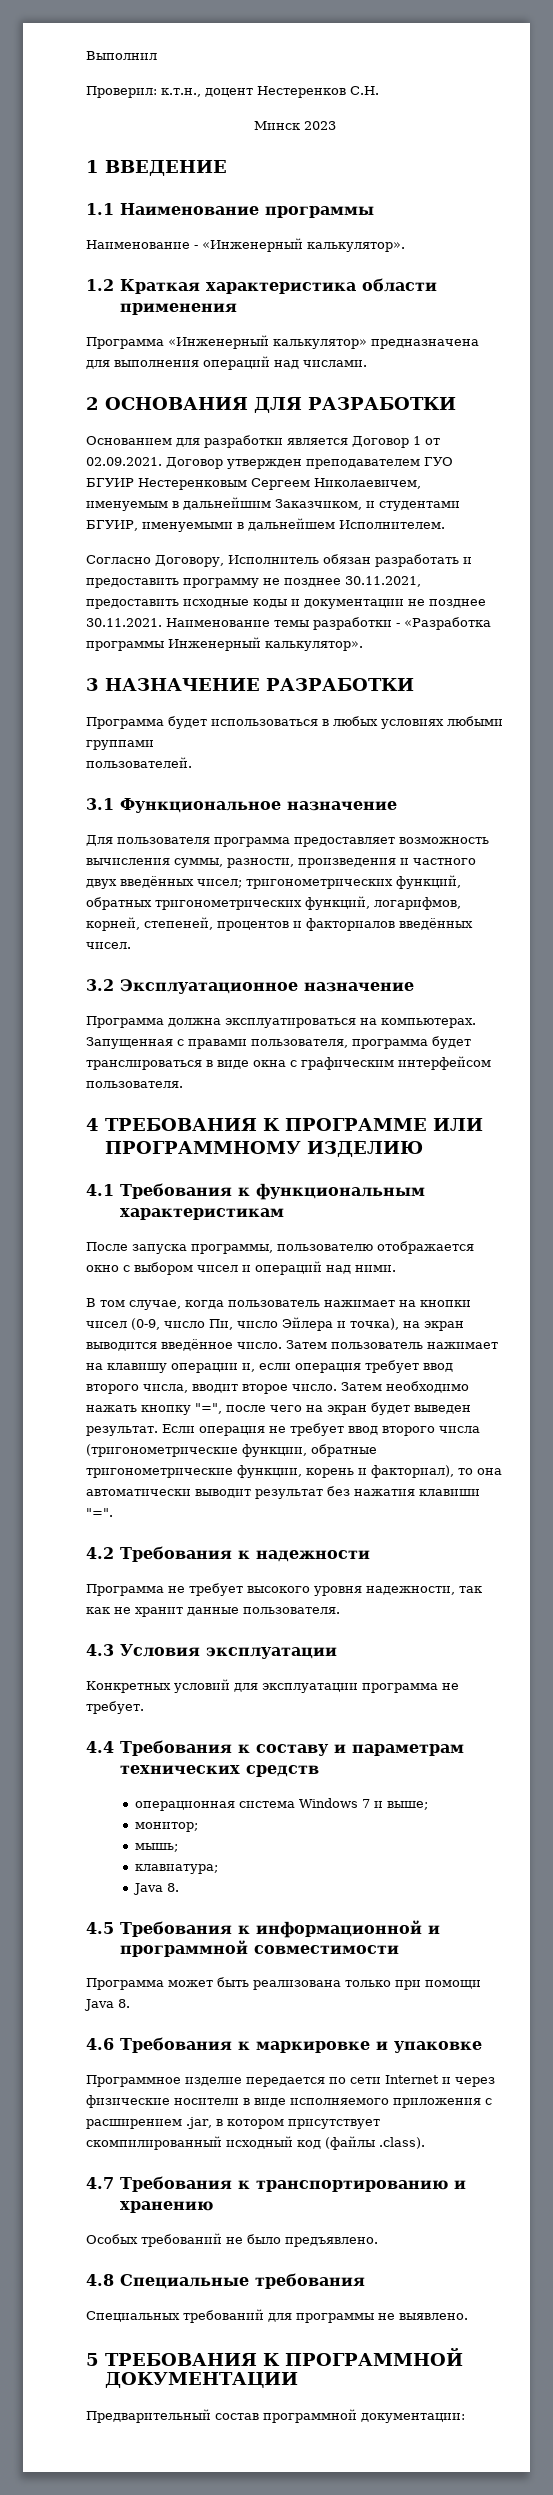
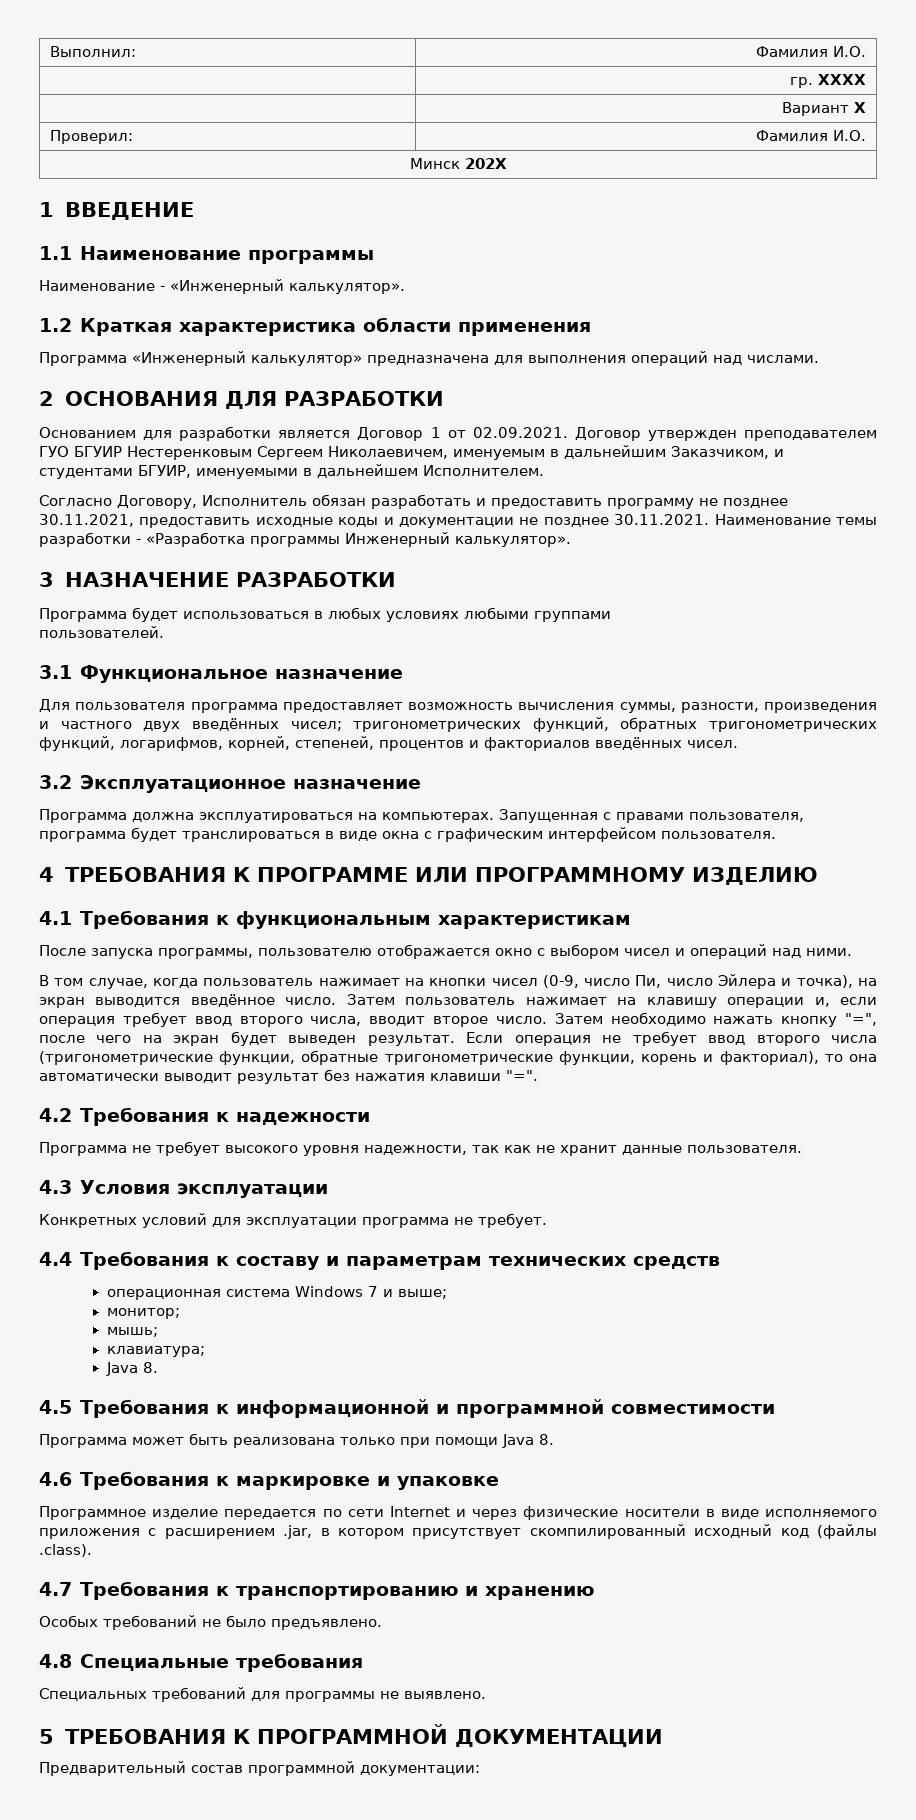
- Выполнил
- Проверил: к.т.н., доцент Нестеренков C.Н.
- Минск 2023
+ Выполнил: | Фамилия И.О.
+ | гр. XXXX
+ | Вариант X
+ Проверил: | Фамилия И.О.
+ Минск 202X

